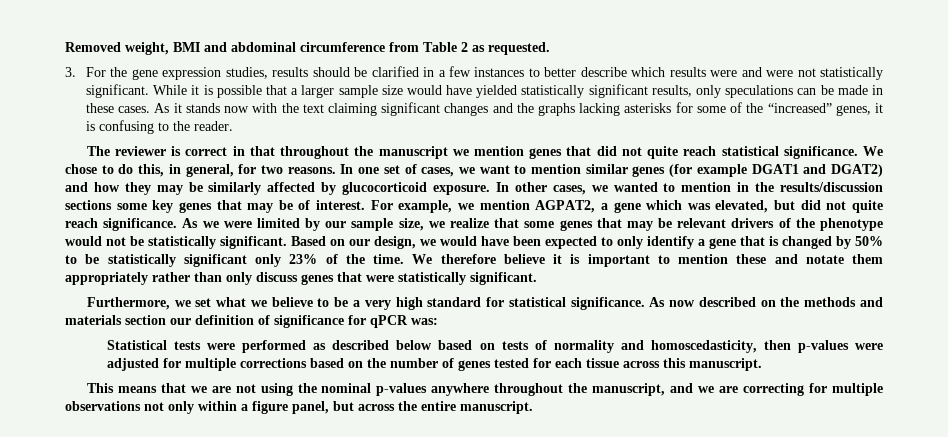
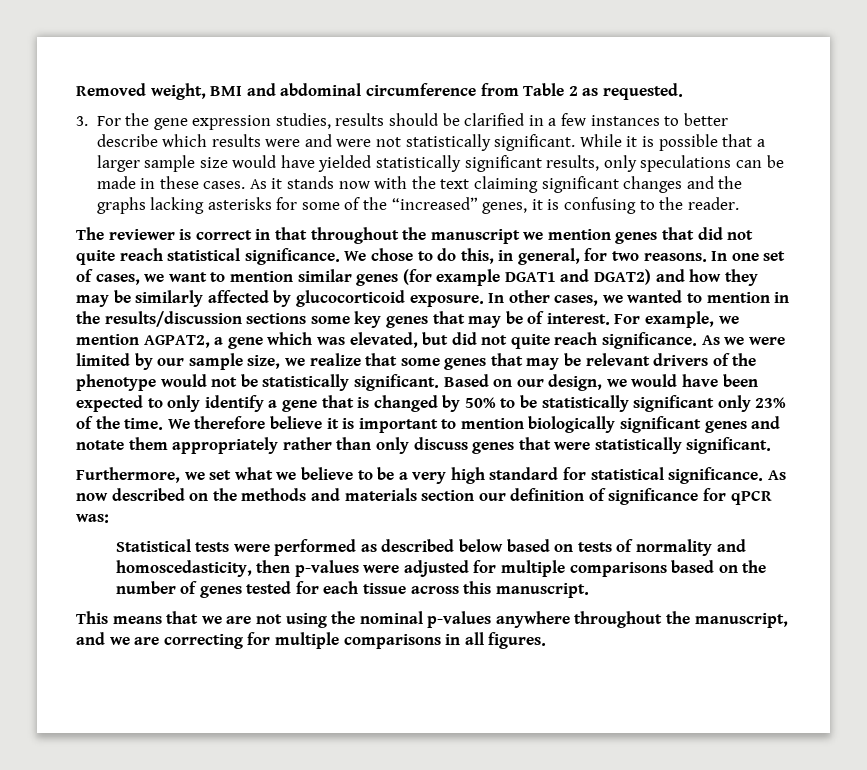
- We therefore believe it is important to mention these and notate them appropriately rather than only discuss genes that were statistically significant.
+ We therefore believe it is important to mention biologically significant genes and notate them appropriately rather than only discuss genes that were statistically significant.
- Statistical tests were performed as described below based on tests of normality and homoscedasticity, then p-values were adjusted for multiple corrections based on the number of genes tested for each tissue across this manuscript.
+ Statistical tests were performed as described below based on tests of normality and homoscedasticity, then p-values were adjusted for multiple comparisons based on the number of genes tested for each tissue across this manuscript.
- This means that we are not using the nominal p-values anywhere throughout the manuscript, and we are correcting for multiple observations not only within a figure panel, but across the entire manuscript.
+ This means that we are not using the nominal p-values anywhere throughout the manuscript, and we are correcting for multiple comparisons in all figures.

